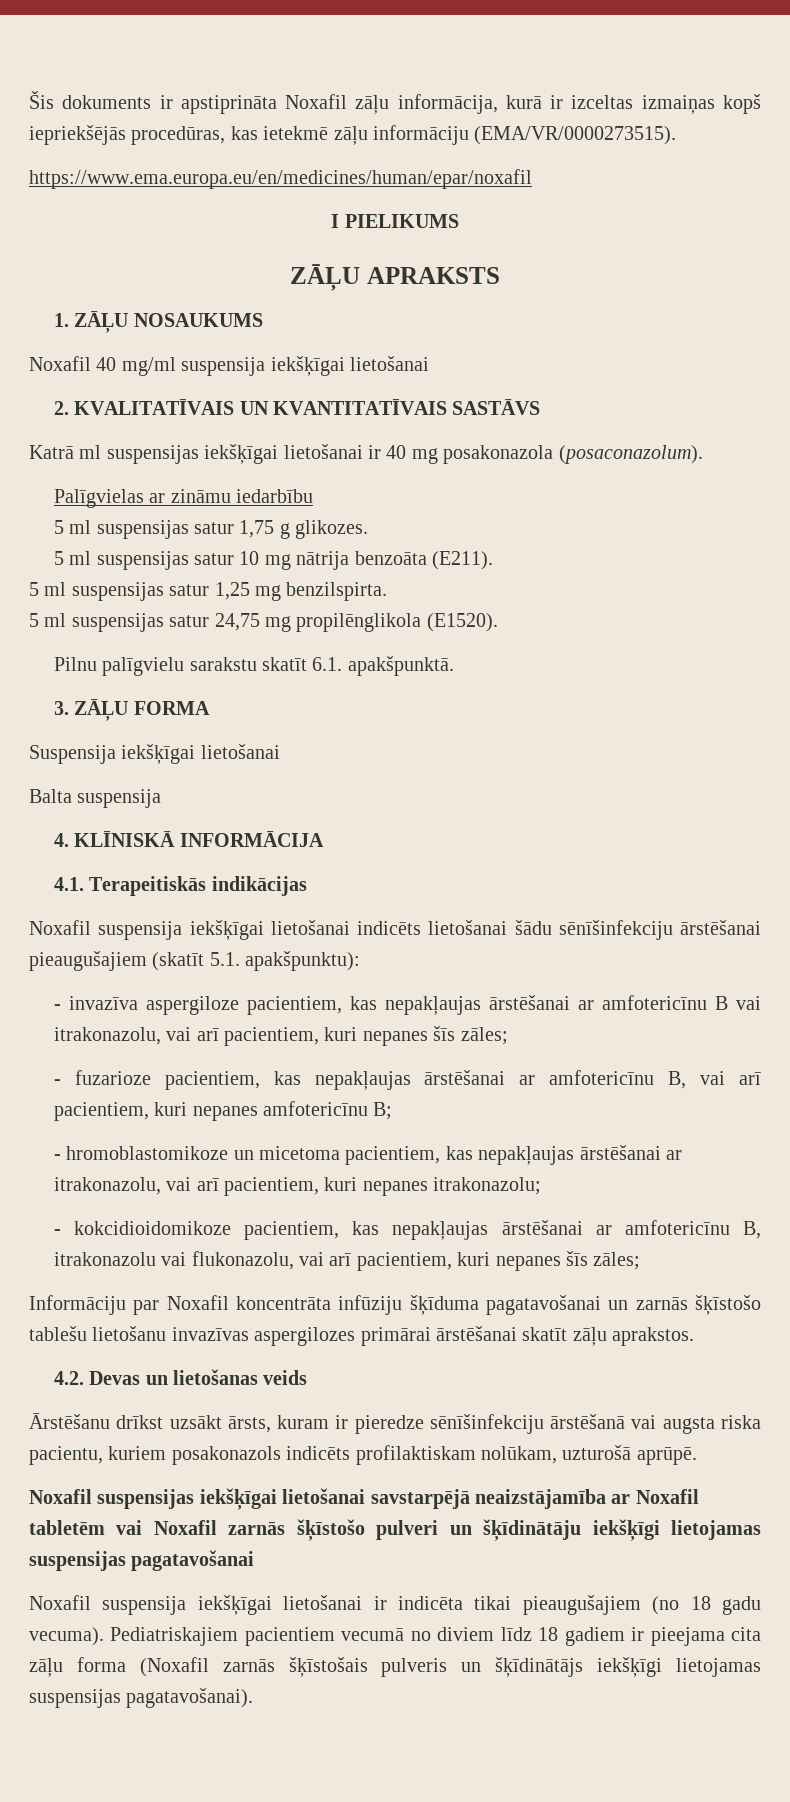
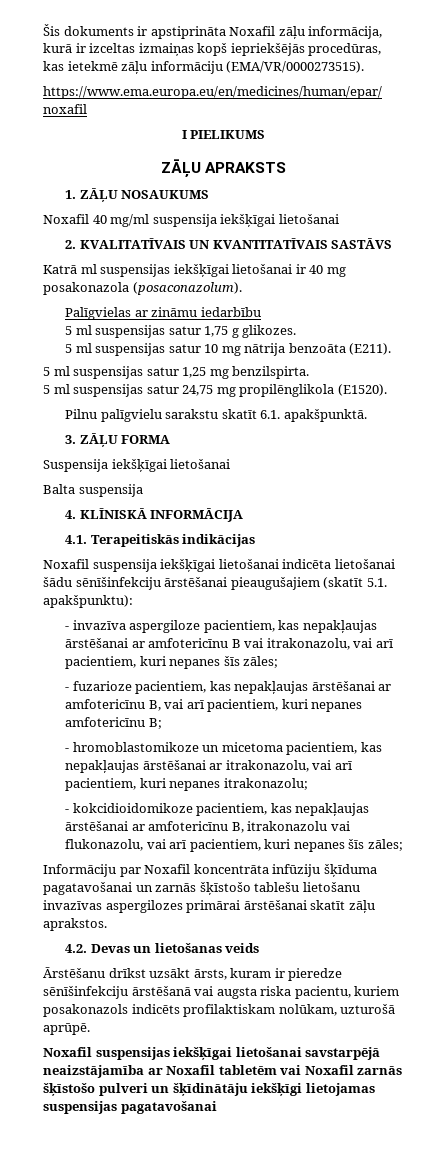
- Noxafil suspensija iekšķīgai lietošanai indicēts lietošanai šādu sēnīšinfekciju ārstēšanai pieaugušajiem (skatīt 5.1. apakšpunktu):
+ Noxafil suspensija iekšķīgai lietošanai indicēta lietošanai šādu sēnīšinfekciju ārstēšanai pieaugušajiem (skatīt 5.1. apakšpunktu):
- Noxafil suspensija iekšķīgai lietošanai ir indicēta tikai pieaugušajiem (no 18 gadu vecuma). Pediatriskajiem pacientiem vecumā no diviem līdz 18 gadiem ir pieejama cita zāļu forma (Noxafil zarnās šķīstošais pulveris un šķīdinātājs iekšķīgi lietojamas suspensijas pagatavošanai).

